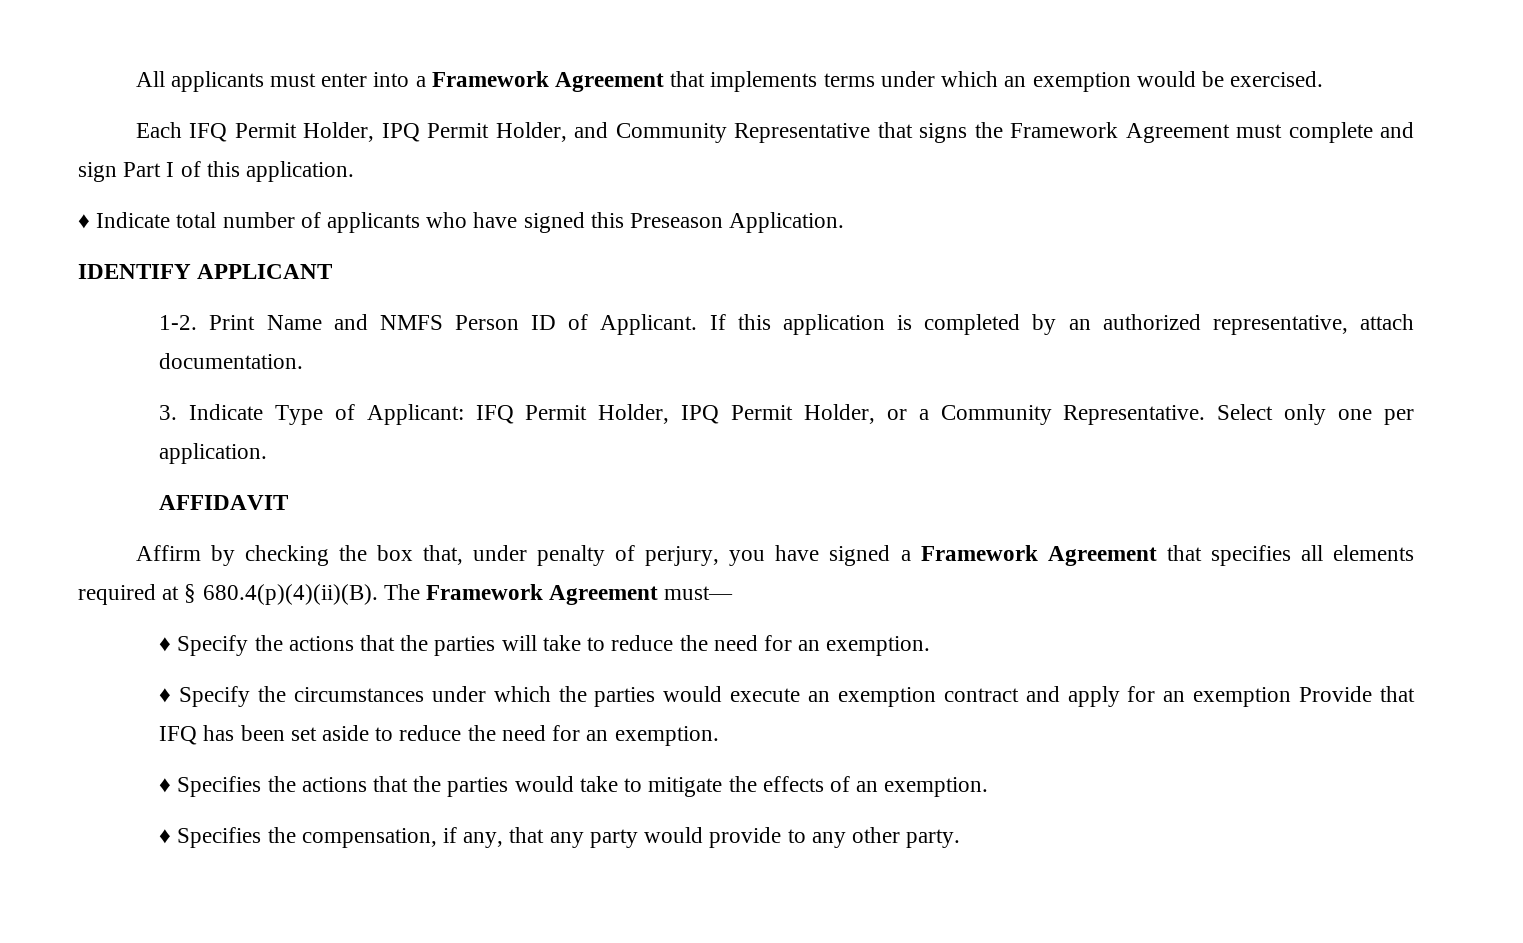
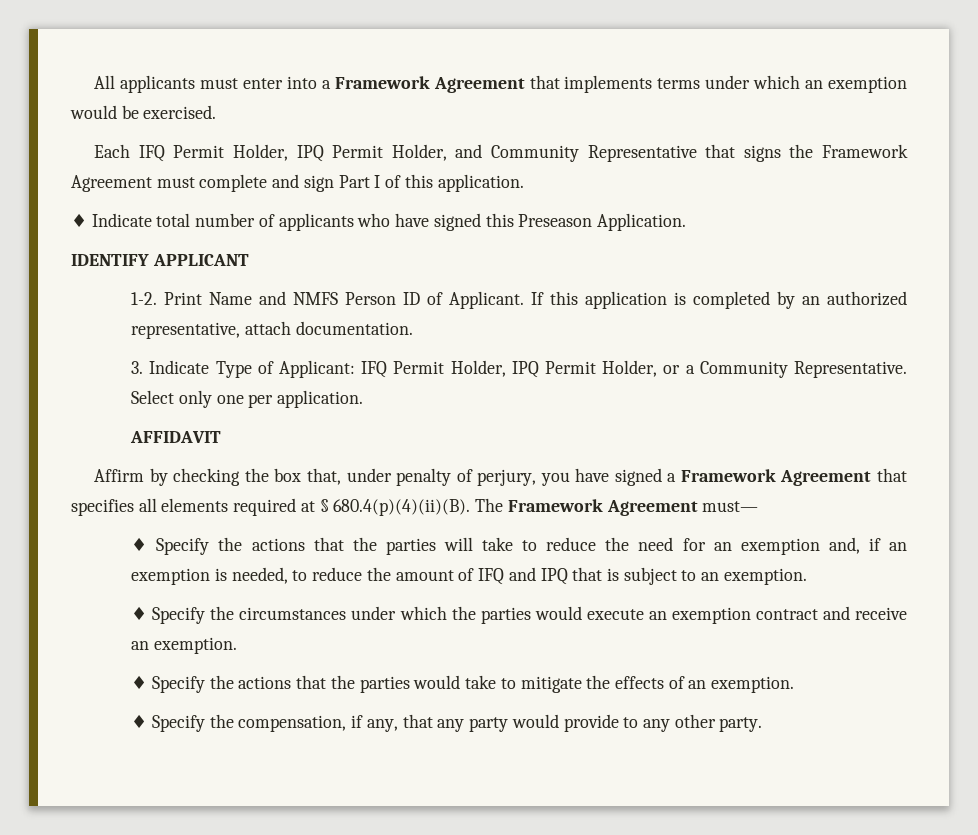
- ♦ Specify the actions that the parties will take to reduce the need for an exemption.
+ ♦ Specify the actions that the parties will take to reduce the need for an exemption and, if an exemption is needed, to reduce the amount of IFQ and IPQ that is subject to an exemption.
- ♦ Specify the circumstances under which the parties would execute an exemption contract and apply for an exemption Provide that IFQ has been set aside to reduce the need for an exemption.
- ♦ Specifies the actions that the parties would take to mitigate the effects of an exemption.
+ ♦ Specify the circumstances under which the parties would execute an exemption contract and receive an exemption.
+ ♦ Specify the actions that the parties would take to mitigate the effects of an exemption.
- ♦ Specifies the compensation, if any, that any party would provide to any other party.
+ ♦ Specify the compensation, if any, that any party would provide to any other party.

